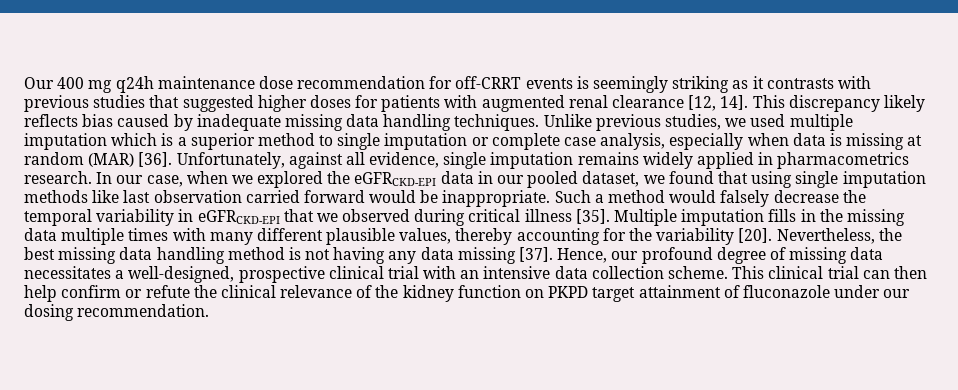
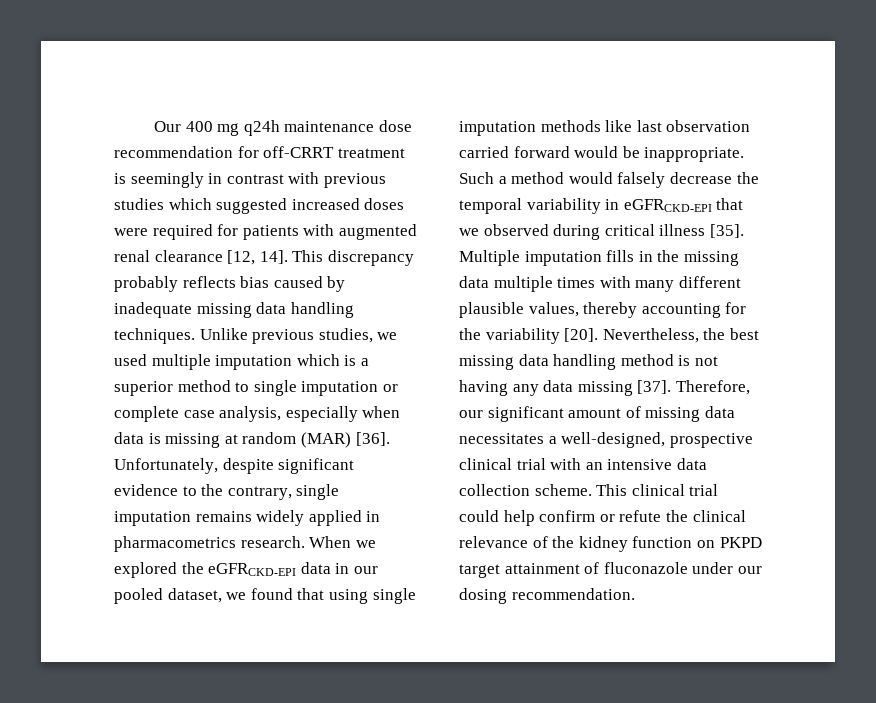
- Our 400 mg q24h maintenance dose recommendation for off-CRRT events is seemingly striking as it contrasts with previous studies that suggested higher doses for patients with augmented renal clearance [12, 14].
+ Our 400 mg q24h maintenance dose recommendation for off-CRRT treatment is seemingly in contrast with previous studies which suggested increased doses were required for patients with augmented renal clearance [12, 14].
- This discrepancy likely reflects bias caused by inadequate missing data handling techniques.
+ This discrepancy probably reflects bias caused by inadequate missing data handling techniques.
- Unfortunately, against all evidence, single imputation remains widely applied in pharmacometrics research.
+ Unfortunately, despite significant evidence to the contrary, single imputation remains widely applied in pharmacometrics research.
- In our case, when we explored the eGFRCKD-EPI data in our pooled dataset, we found that using single imputation methods like last observation carried forward would be inappropriate.
+ When we explored the eGFRCKD-EPI data in our pooled dataset, we found that using single imputation methods like last observation carried forward would be inappropriate.
- Hence, our profound degree of missing data necessitates a well-designed, prospective clinical trial with an intensive data collection scheme.
+ Therefore, our significant amount of missing data necessitates a well-designed, prospective clinical trial with an intensive data collection scheme.
- This clinical trial can then help confirm or refute the clinical relevance of the kidney function on PKPD target attainment of fluconazole under our dosing recommendation.
+ This clinical trial could help confirm or refute the clinical relevance of the kidney function on PKPD target attainment of fluconazole under our dosing recommendation.

